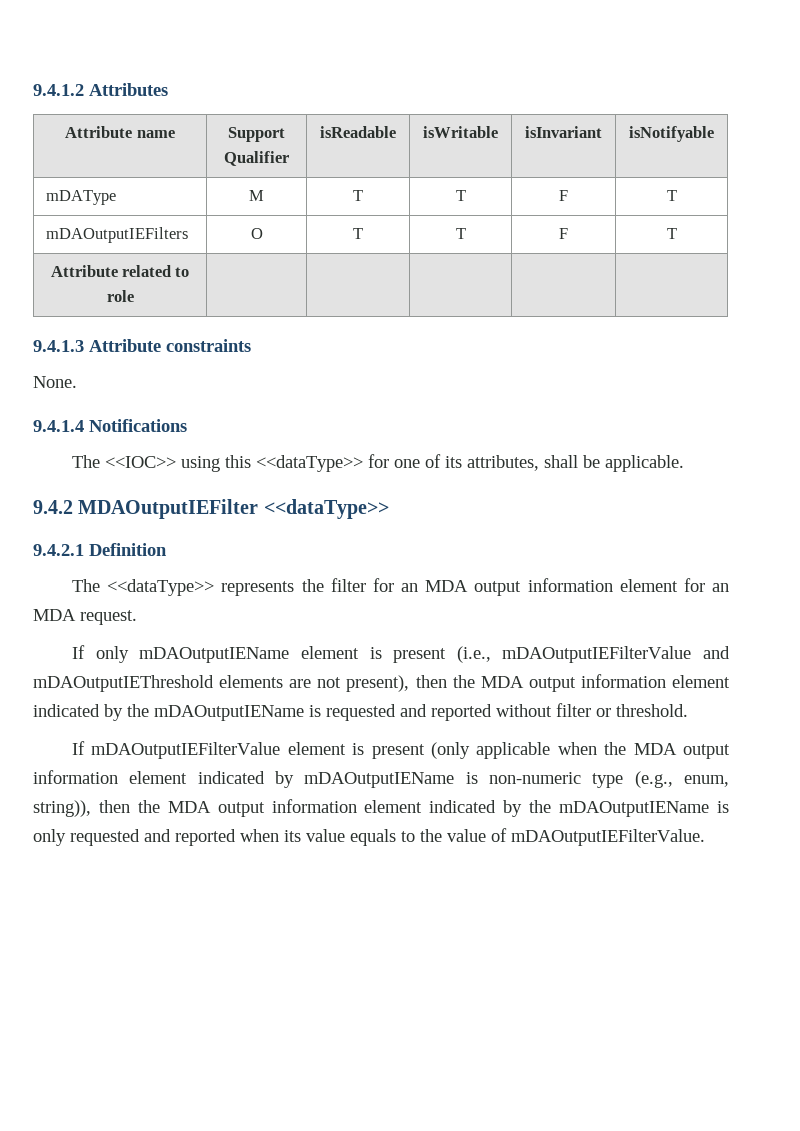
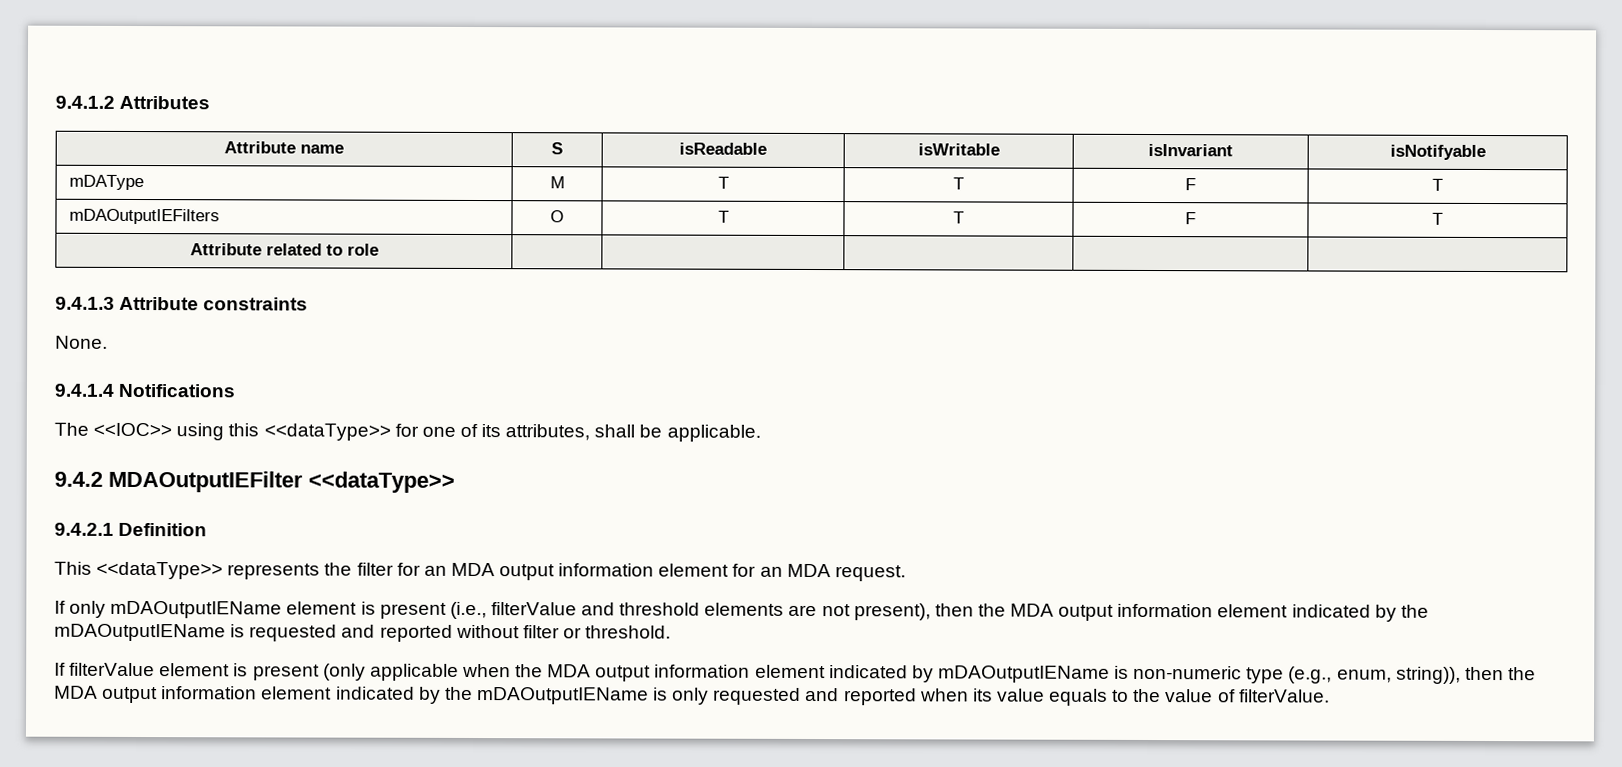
- Attribute name | Support Qualifier | isReadable | isWritable | isInvariant | isNotifyable
+ Attribute name | S | isReadable | isWritable | isInvariant | isNotifyable
- The <<dataType>> represents the filter for an MDA output information element for an MDA request.
+ This <<dataType>> represents the filter for an MDA output information element for an MDA request.
- If only mDAOutputIEName element is present (i.e., mDAOutputIEFilterValue and mDAOutputIEThreshold elements are not present), then the MDA output information element indicated by the mDAOutputIEName is requested and reported without filter or threshold.
+ If only mDAOutputIEName element is present (i.e., filterValue and threshold elements are not present), then the MDA output information element indicated by the mDAOutputIEName is requested and reported without filter or threshold.
- If mDAOutputIEFilterValue element is present (only applicable when the MDA output information element indicated by mDAOutputIEName is non-numeric type (e.g., enum, string)), then the MDA output information element indicated by the mDAOutputIEName is only requested and reported when its value equals to the value of mDAOutputIEFilterValue.
+ If filterValue element is present (only applicable when the MDA output information element indicated by mDAOutputIEName is non-numeric type (e.g., enum, string)), then the MDA output information element indicated by the mDAOutputIEName is only requested and reported when its value equals to the value of filterValue.

